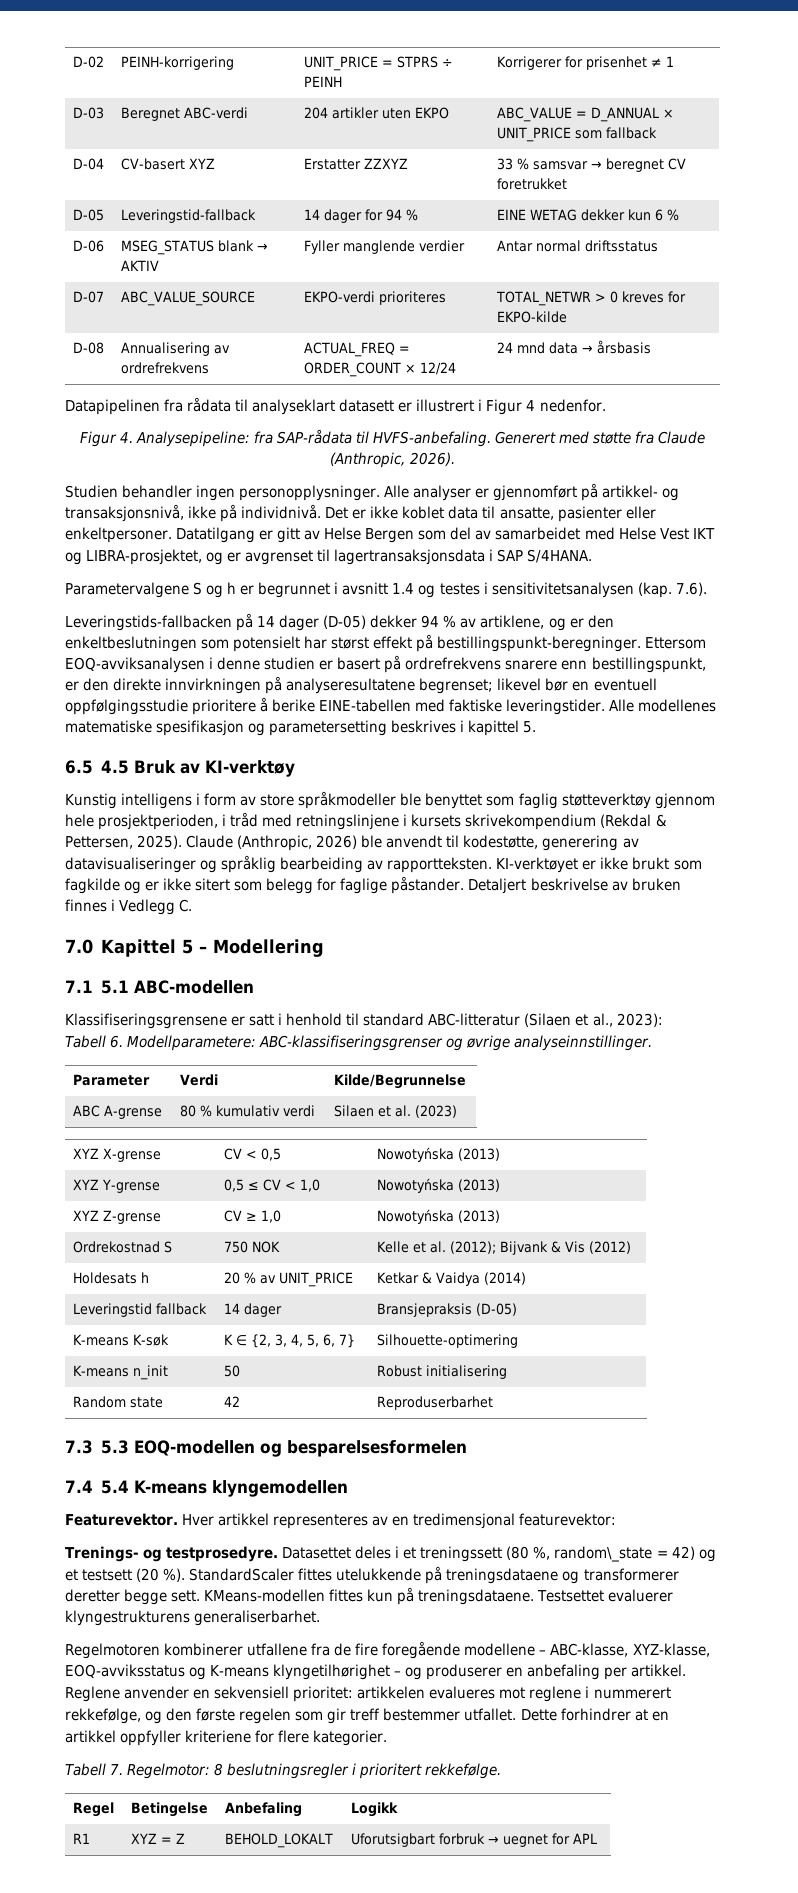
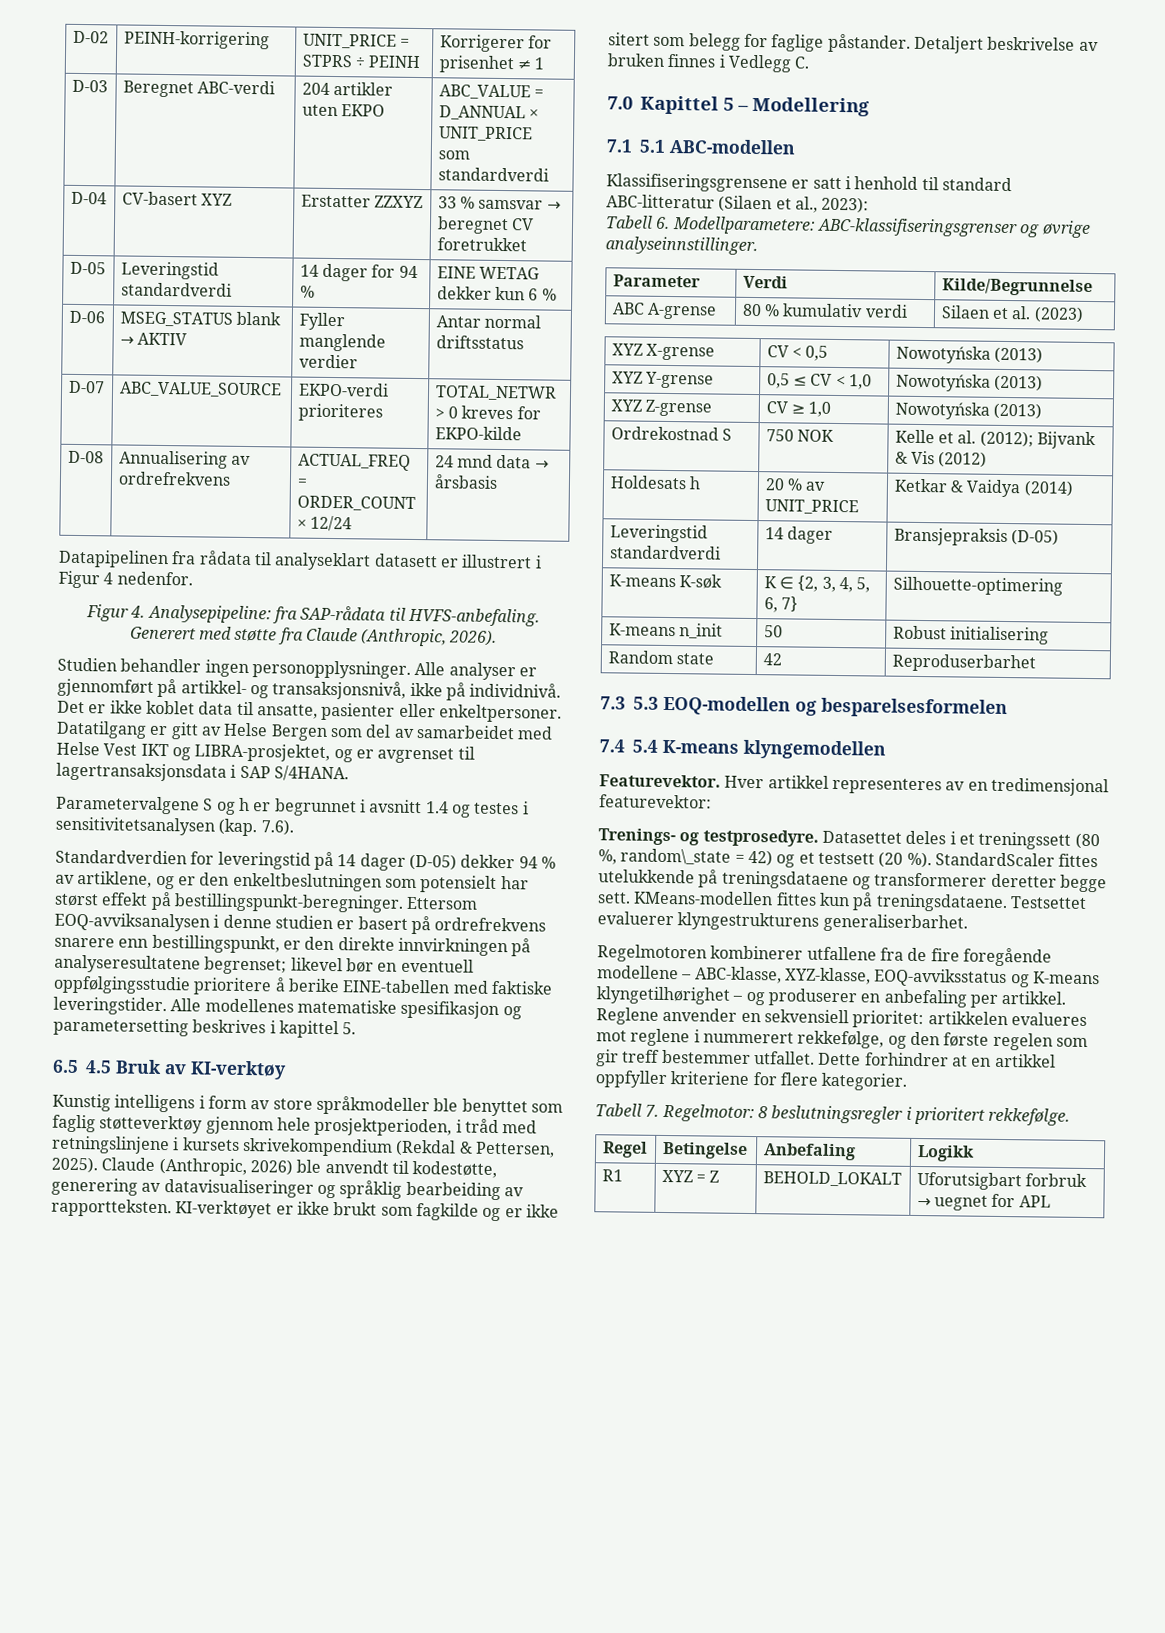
- D-03 | Beregnet ABC-verdi | 204 artikler uten EKPO | ABC_VALUE = D_ANNUAL × UNIT_PRICE som fallback
+ D-03 | Beregnet ABC-verdi | 204 artikler uten EKPO | ABC_VALUE = D_ANNUAL × UNIT_PRICE som standardverdi
- D-05 | Leveringstid-fallback | 14 dager for 94 % | EINE WETAG dekker kun 6 %
+ D-05 | Leveringstid standardverdi | 14 dager for 94 % | EINE WETAG dekker kun 6 %
- Leveringstids-fallbacken på 14 dager (D-05) dekker 94 % av artiklene, og er den enkeltbeslutningen som potensielt har størst effekt på bestillingspunkt-beregninger.
+ Standardverdien for leveringstid på 14 dager (D-05) dekker 94 % av artiklene, og er den enkeltbeslutningen som potensielt har størst effekt på bestillingspunkt-beregninger.
- Leveringstid fallback | 14 dager | Bransjepraksis (D-05)
+ Leveringstid standardverdi | 14 dager | Bransjepraksis (D-05)

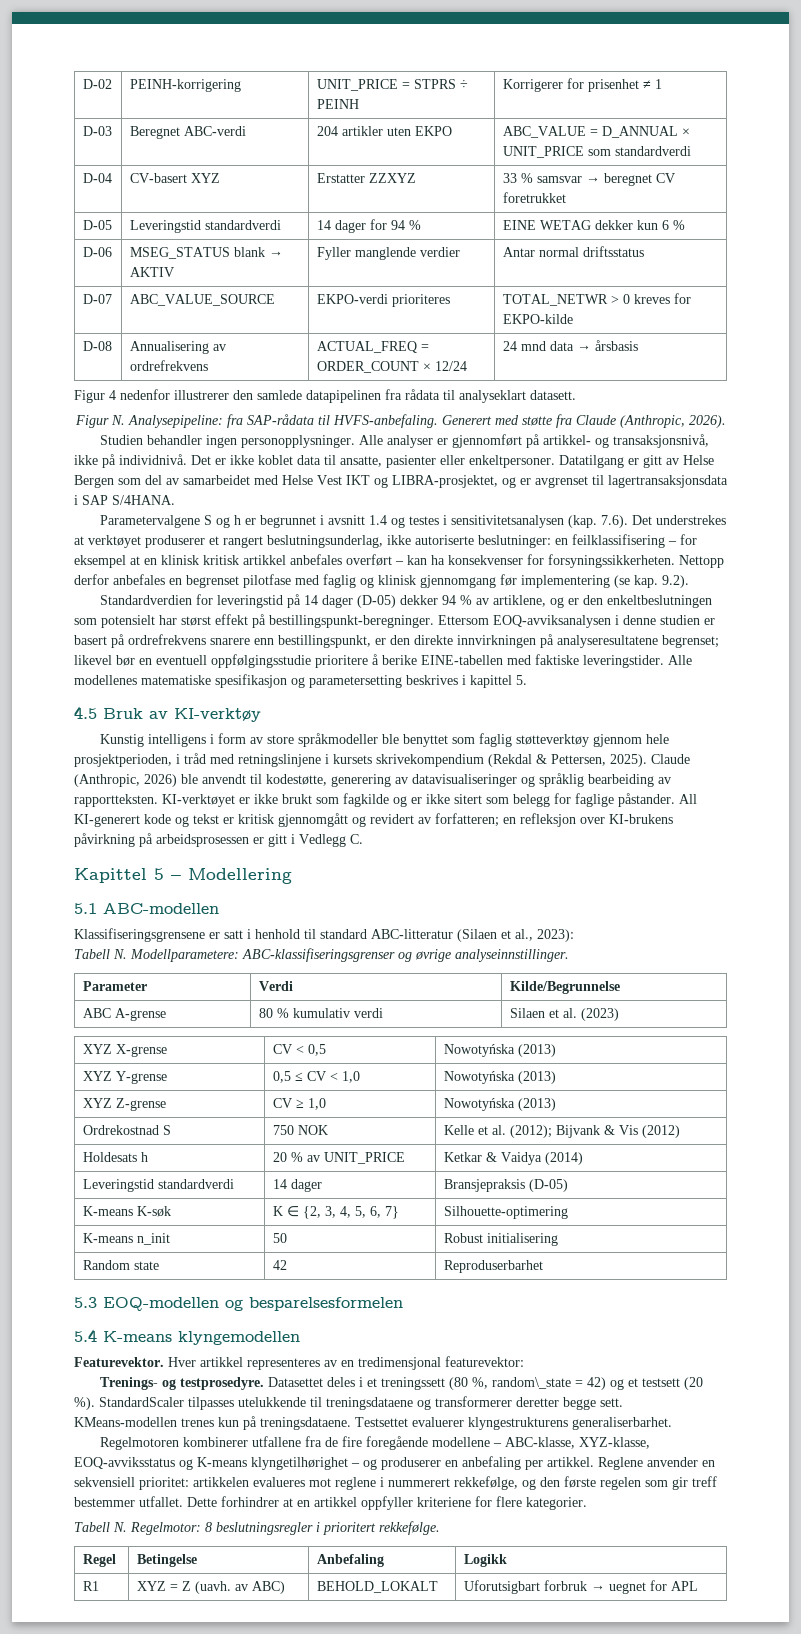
- Datapipelinen fra rådata til analyseklart datasett er illustrert i Figur 4 nedenfor.
- Figur 4. Analysepipeline: fra SAP-rådata til HVFS-anbefaling.
+ Figur 4 nedenfor illustrerer den samlede datapipelinen fra rådata til analyseklart datasett.
+ Figur N. Analysepipeline: fra SAP-rådata til HVFS-anbefaling.
- Parametervalgene S og h er begrunnet i avsnitt 1.4 og testes i sensitivitetsanalysen (kap. 7.6).
+ Parametervalgene S og h er begrunnet i avsnitt 1.4 og testes i sensitivitetsanalysen (kap. 7.6). Det understrekes at verktøyet produserer et rangert beslutningsunderlag, ikke autoriserte beslutninger: en feilklassifisering – for eksempel at en klinisk kritisk artikkel anbefales overført – kan ha konsekvenser for forsyningssikkerheten. Nettopp derfor anbefales en begrenset pilotfase med faglig og klinisk gjennomgang før implementering (se kap. 9.2).
- 6.5 4.5 Bruk av KI-verktøy
+ 4.5 Bruk av KI-verktøy
- Detaljert beskrivelse av bruken finnes i Vedlegg C.
+ All KI-generert kode og tekst er kritisk gjennomgått og revidert av forfatteren; en refleksjon over KI-brukens påvirkning på arbeidsprosessen er gitt i Vedlegg C.
- 7.0 Kapittel 5 – Modellering
+ Kapittel 5 – Modellering
- 7.1 5.1 ABC-modellen
+ 5.1 ABC-modellen
- Tabell 6. Modellparametere: ABC-klassifiseringsgrenser og øvrige analyseinnstillinger.
+ Tabell N. Modellparametere: ABC-klassifiseringsgrenser og øvrige analyseinnstillinger.
- 7.3 5.3 EOQ-modellen og besparelsesformelen
+ 5.3 EOQ-modellen og besparelsesformelen
- 7.4 5.4 K-means klyngemodellen
+ 5.4 K-means klyngemodellen
- StandardScaler fittes utelukkende på treningsdataene og transformerer deretter begge sett.
+ StandardScaler tilpasses utelukkende til treningsdataene og transformerer deretter begge sett.
- KMeans-modellen fittes kun på treningsdataene.
+ KMeans-modellen trenes kun på treningsdataene.
- Tabell 7. Regelmotor: 8 beslutningsregler i prioritert rekkefølge.
+ Tabell N. Regelmotor: 8 beslutningsregler i prioritert rekkefølge.
- R1 | XYZ = Z | BEHOLD_LOKALT | Uforutsigbart forbruk → uegnet for APL
+ R1 | XYZ = Z (uavh. av ABC) | BEHOLD_LOKALT | Uforutsigbart forbruk → uegnet for APL

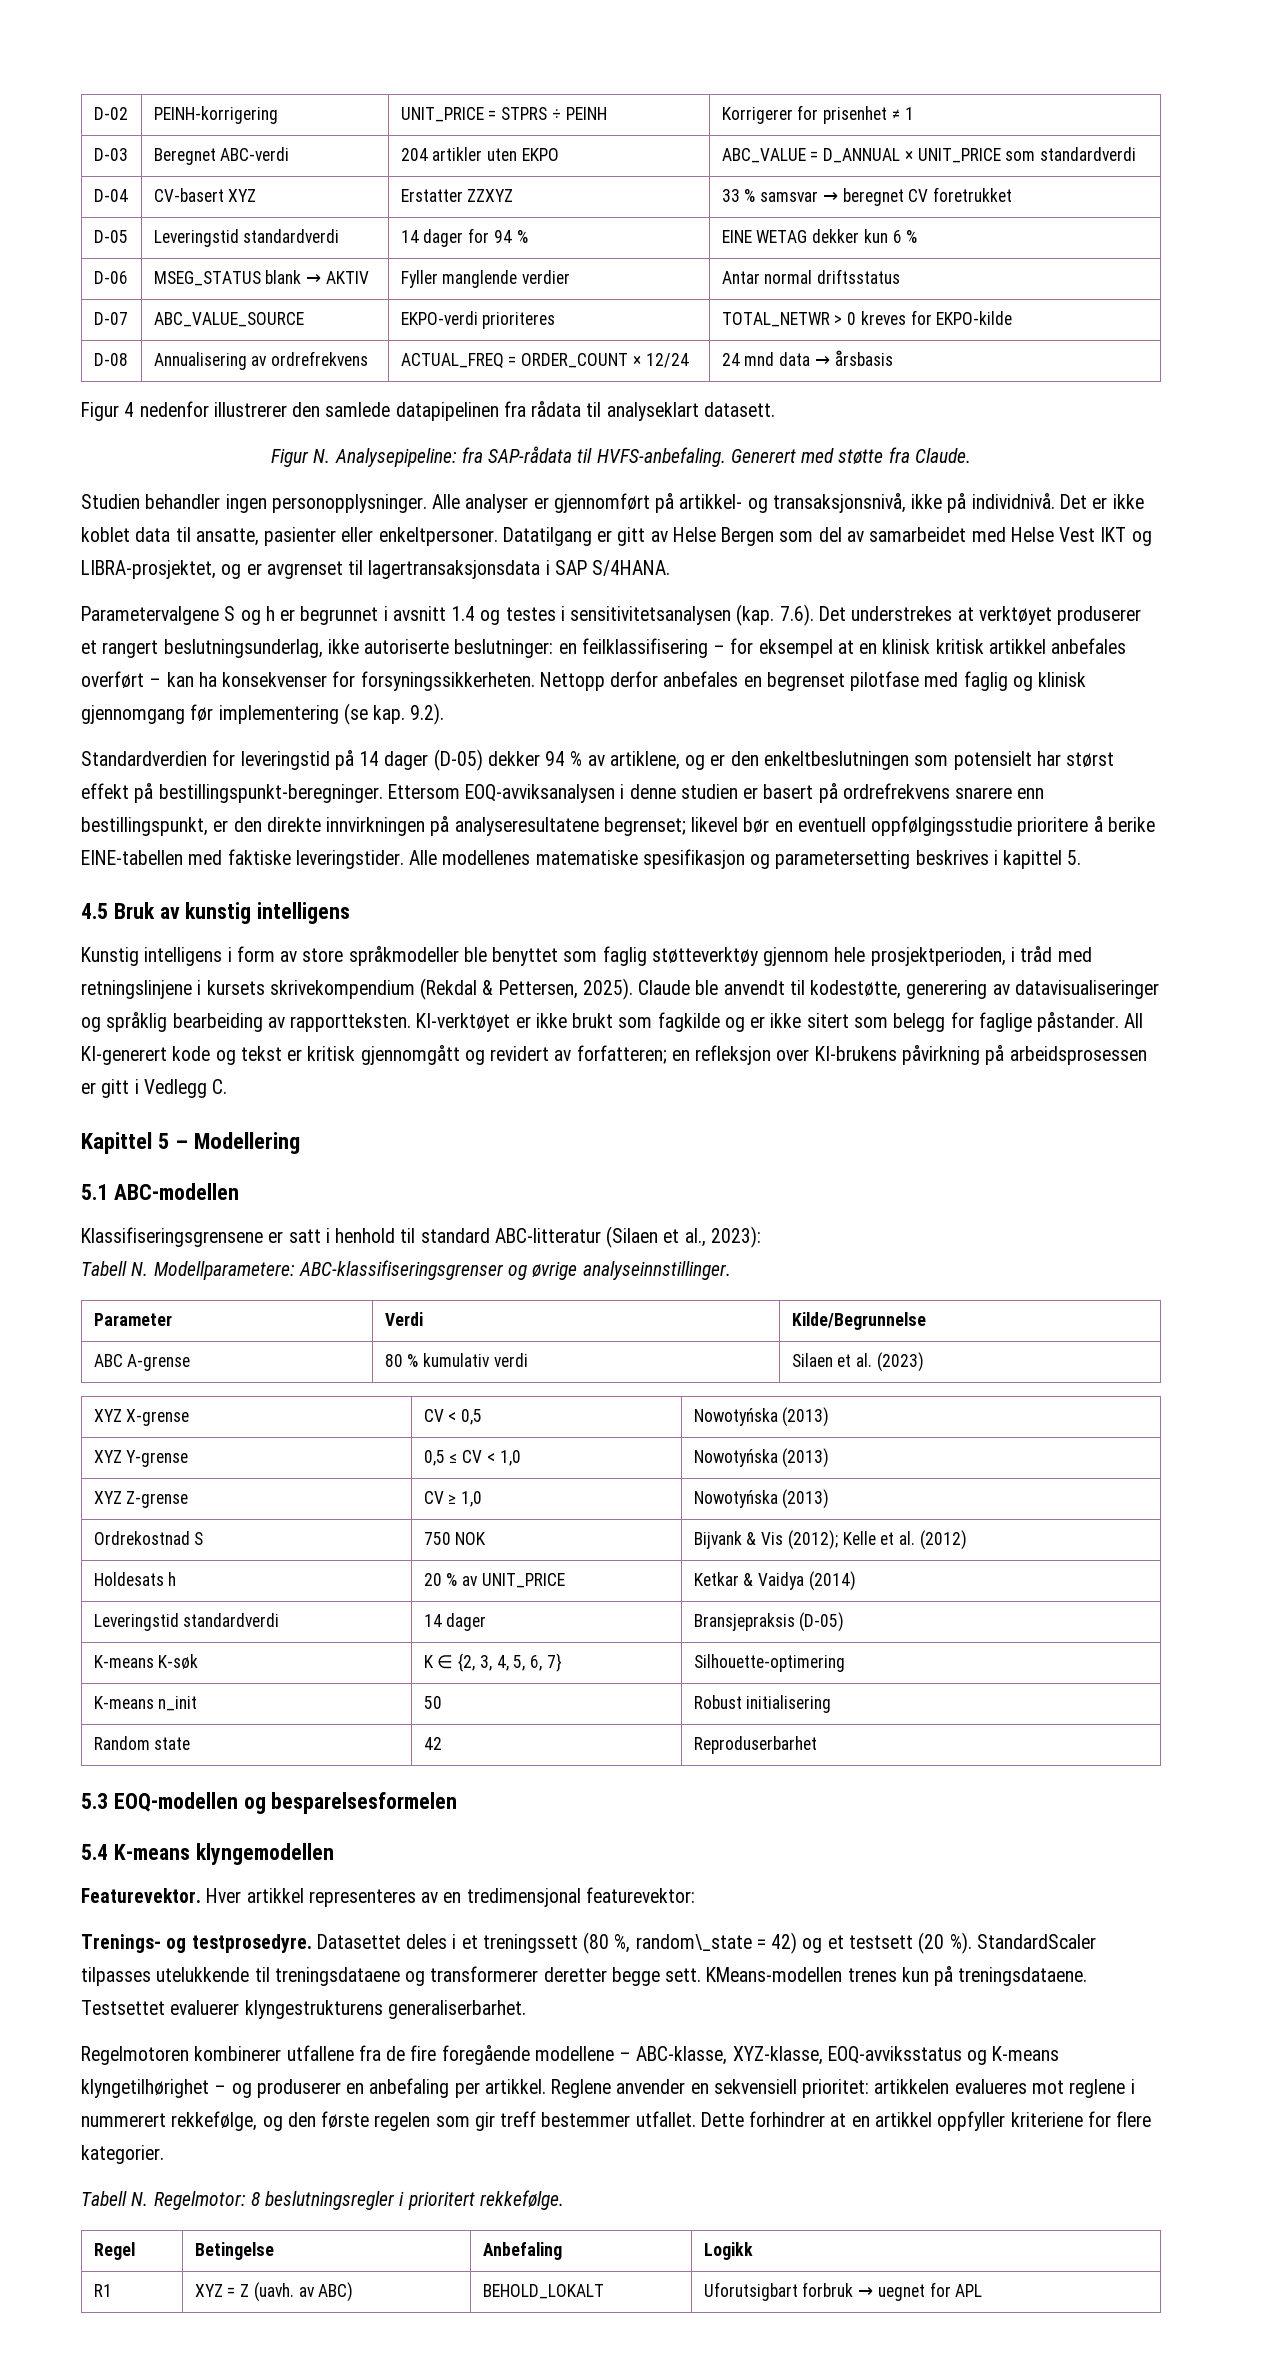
- Generert med støtte fra Claude (Anthropic, 2026).
+ Generert med støtte fra Claude.
- 4.5 Bruk av KI-verktøy
+ 4.5 Bruk av kunstig intelligens
- Claude (Anthropic, 2026) ble anvendt til kodestøtte, generering av datavisualiseringer og språklig bearbeiding av rapportteksten.
+ Claude ble anvendt til kodestøtte, generering av datavisualiseringer og språklig bearbeiding av rapportteksten.
- Ordrekostnad S | 750 NOK | Kelle et al. (2012); Bijvank & Vis (2012)
+ Ordrekostnad S | 750 NOK | Bijvank & Vis (2012); Kelle et al. (2012)

